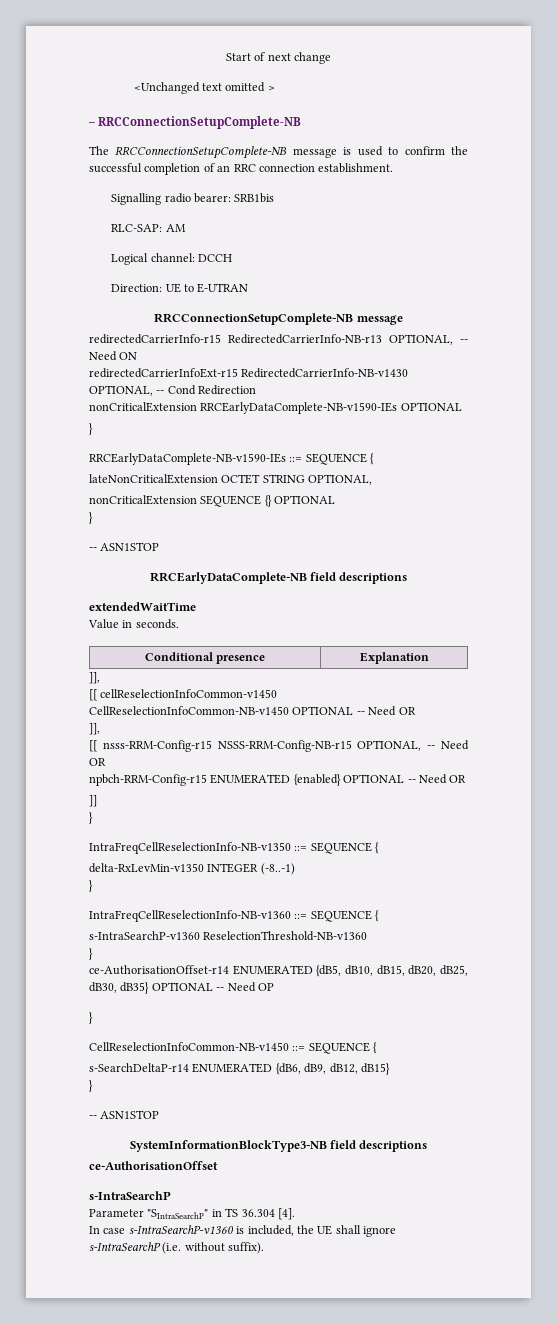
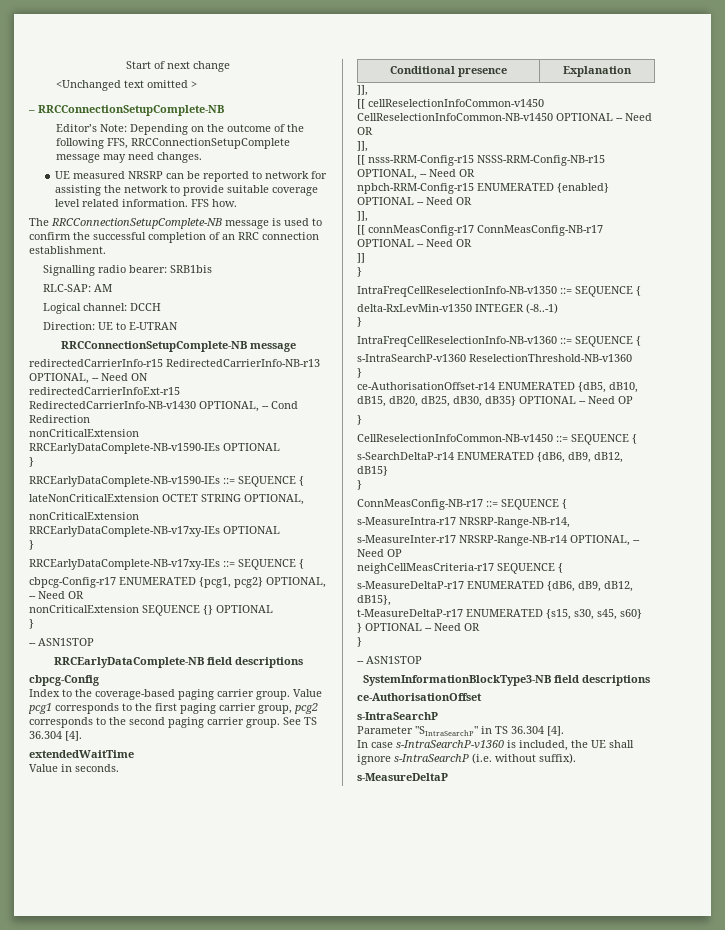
+ Editor’s Note: Depending on the outcome of the following FFS, RRCConnectionSetupComplete message may need changes.
+ UE measured NRSRP can be reported to network for assisting the network to provide suitable coverage level related information. FFS how.
+ nonCriticalExtension RRCEarlyDataComplete-NB-v17xy-IEs OPTIONAL
+ }
+ RRCEarlyDataComplete-NB-v17xy-IEs ::= SEQUENCE {
+ cbpcg-Config-r17 ENUMERATED {pcg1, pcg2} OPTIONAL, -- Need OR
+ cbpcg-Config
+ Index to the coverage-based paging carrier group. Value pcg1 corresponds to the first paging carrier group, pcg2 corresponds to the second paging carrier group. See TS 36.304 [4].
  npbch-RRM-Config-r15 ENUMERATED {enabled} OPTIONAL -- Need OR
+ ]],
+ [[ connMeasConfig-r17 ConnMeasConfig-NB-r17 OPTIONAL -- Need OR
+ ConnMeasConfig-NB-r17 ::= SEQUENCE {
+ s-MeasureIntra-r17 NRSRP-Range-NB-r14,
+ s-MeasureInter-r17 NRSRP-Range-NB-r14 OPTIONAL, -- Need OP
+ neighCellMeasCriteria-r17 SEQUENCE {
+ s-MeasureDeltaP-r17 ENUMERATED {dB6, dB9, dB12, dB15},
+ t-MeasureDeltaP-r17 ENUMERATED {s15, s30, s45, s60}
+ } OPTIONAL -- Need OR
+ }
+ s-MeasureDeltaP

